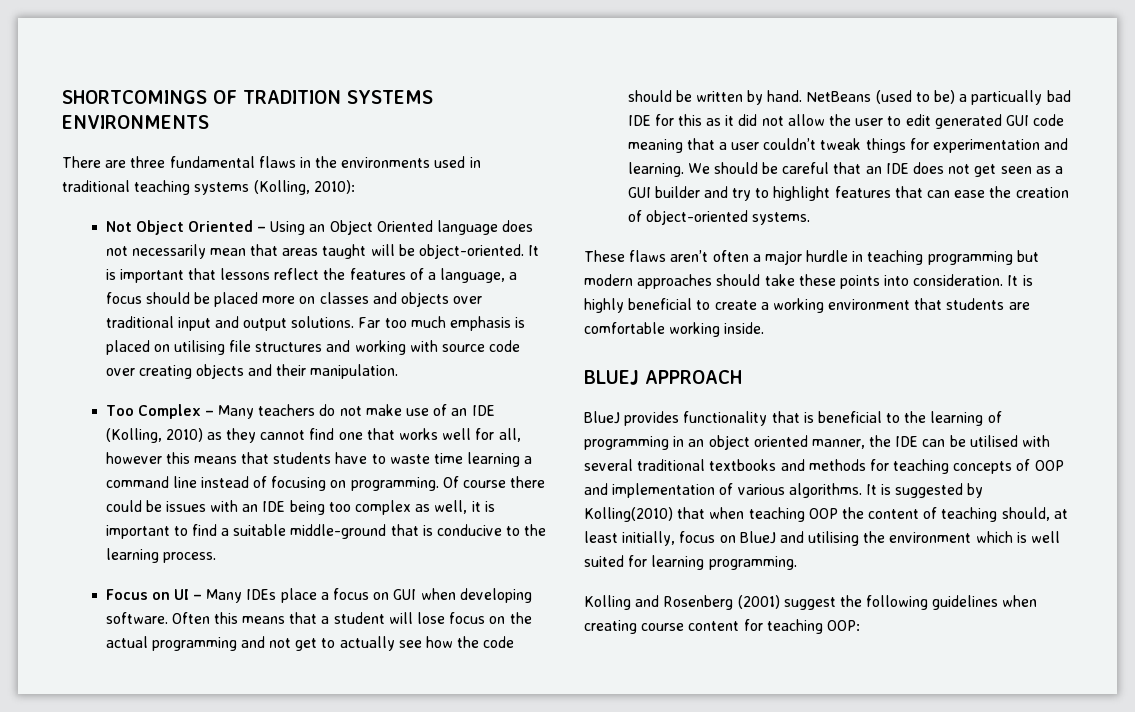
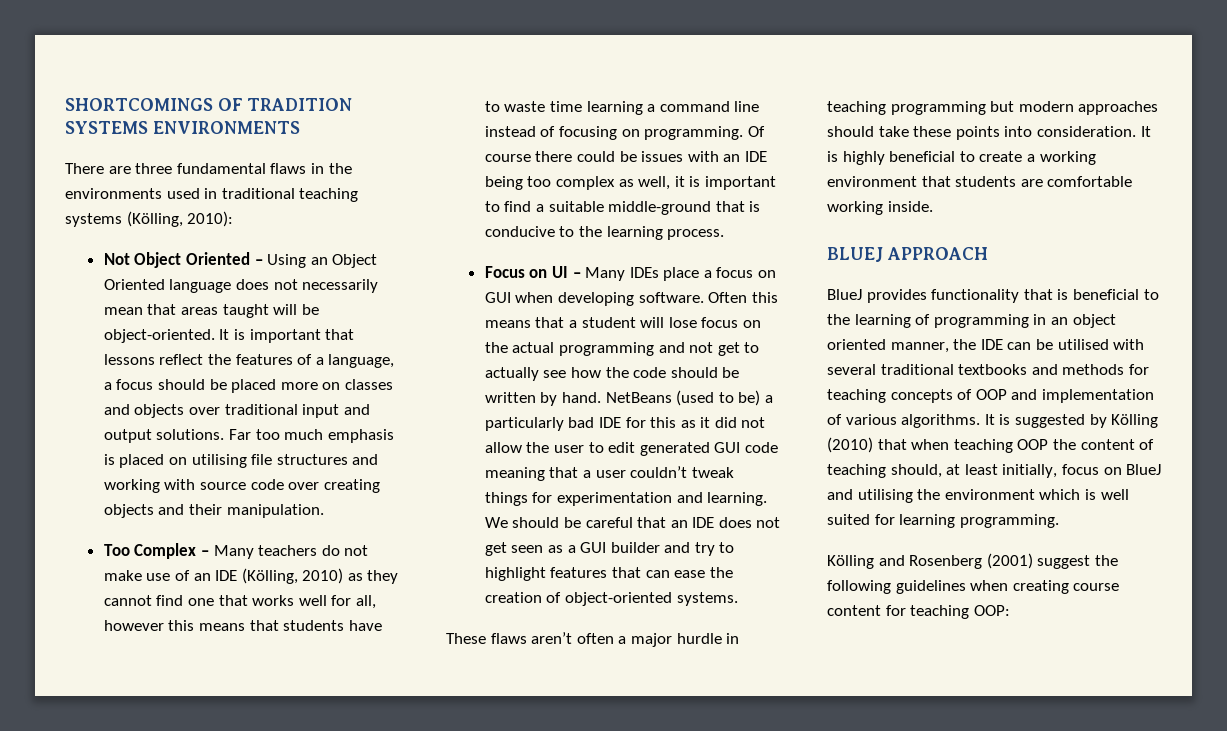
- There are three fundamental flaws in the environments used in traditional teaching systems (Kolling, 2010):
+ There are three fundamental flaws in the environments used in traditional teaching systems (Kölling, 2010):
- Too Complex – Many teachers do not make use of an IDE (Kolling, 2010) as they cannot find one that works well for all, however this means that students have to waste time learning a command line instead of focusing on programming.
+ Too Complex – Many teachers do not make use of an IDE (Kölling, 2010) as they cannot find one that works well for all, however this means that students have to waste time learning a command line instead of focusing on programming.
- NetBeans (used to be) a particually bad IDE for this as it did not allow the user to edit generated GUI code meaning that a user couldn’t tweak things for experimentation and learning.
+ NetBeans (used to be) a particularly bad IDE for this as it did not allow the user to edit generated GUI code meaning that a user couldn’t tweak things for experimentation and learning.
- It is suggested by Kolling(2010) that when teaching OOP the content of teaching should, at least initially, focus on BlueJ and utilising the environment which is well suited for learning programming.
+ It is suggested by Kölling (2010) that when teaching OOP the content of teaching should, at least initially, focus on BlueJ and utilising the environment which is well suited for learning programming.
- Kolling and Rosenberg (2001) suggest the following guidelines when creating course content for teaching OOP:
+ Kölling and Rosenberg (2001) suggest the following guidelines when creating course content for teaching OOP:

